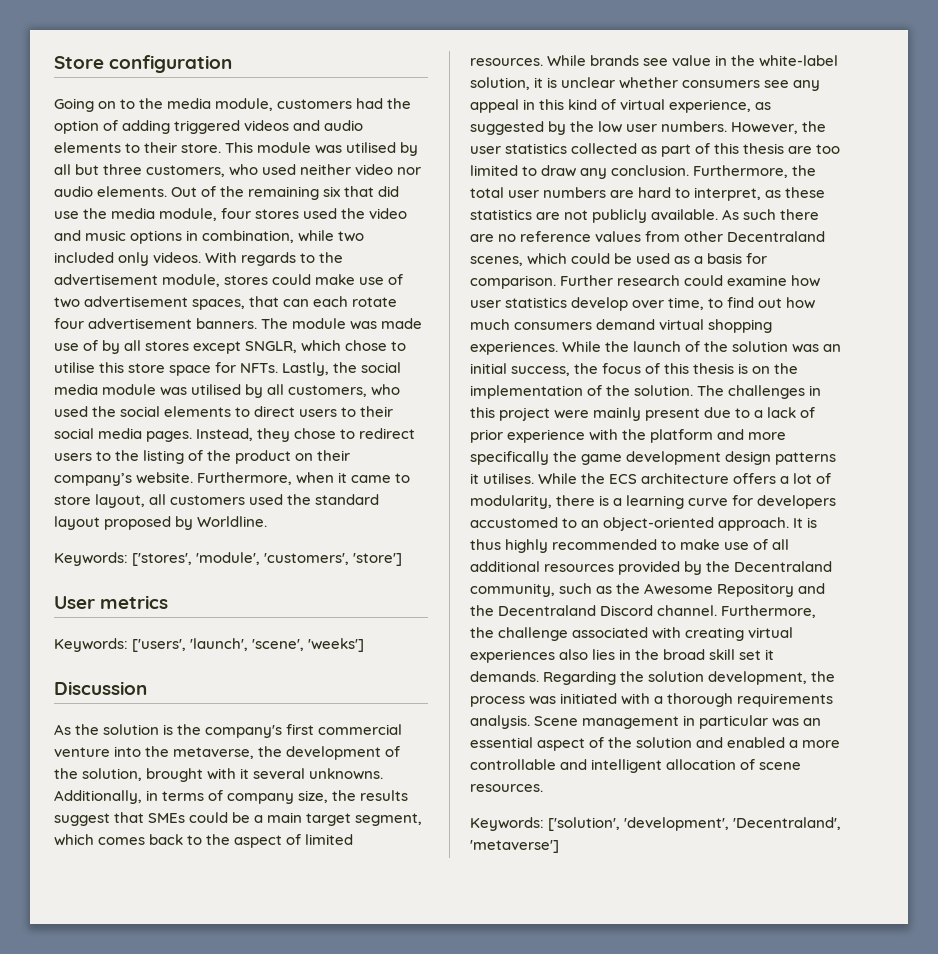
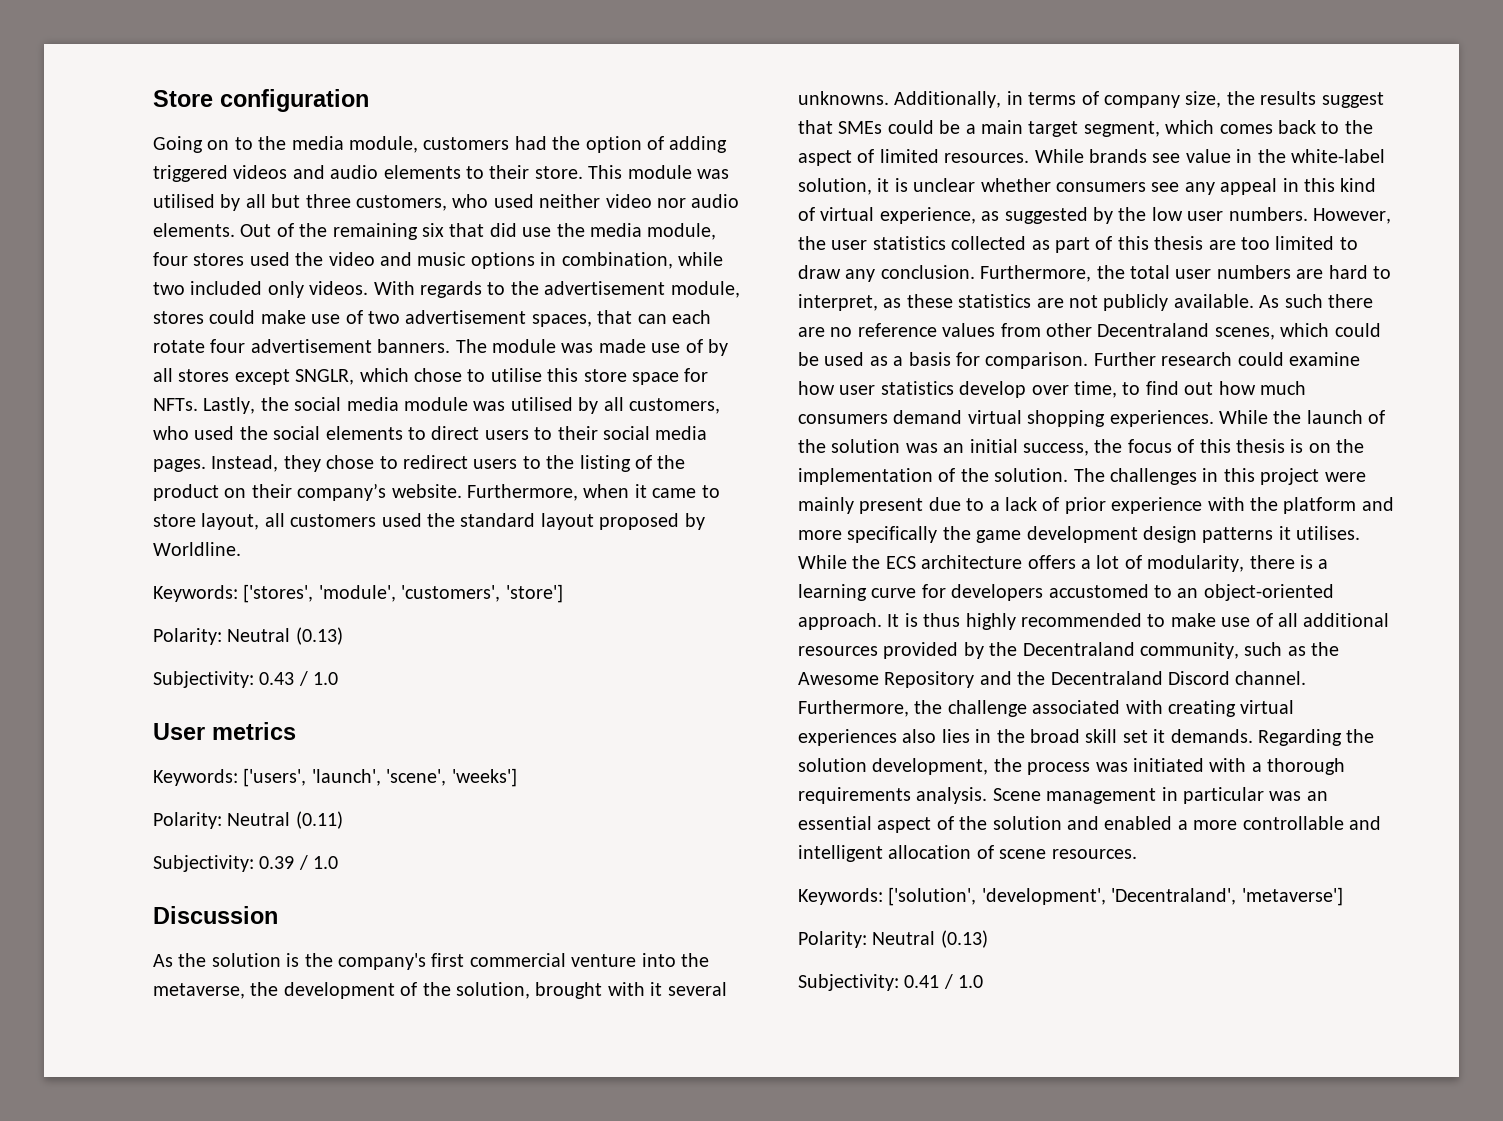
  Keywords: ['stores', 'module', 'customers', 'store']
+ Polarity: Neutral (0.13)
+ Subjectivity: 0.43 / 1.0
+ Polarity: Neutral (0.11)
+ Subjectivity: 0.39 / 1.0
  Keywords: ['solution', 'development', 'Decentraland', 'metaverse']
+ Polarity: Neutral (0.13)
+ Subjectivity: 0.41 / 1.0

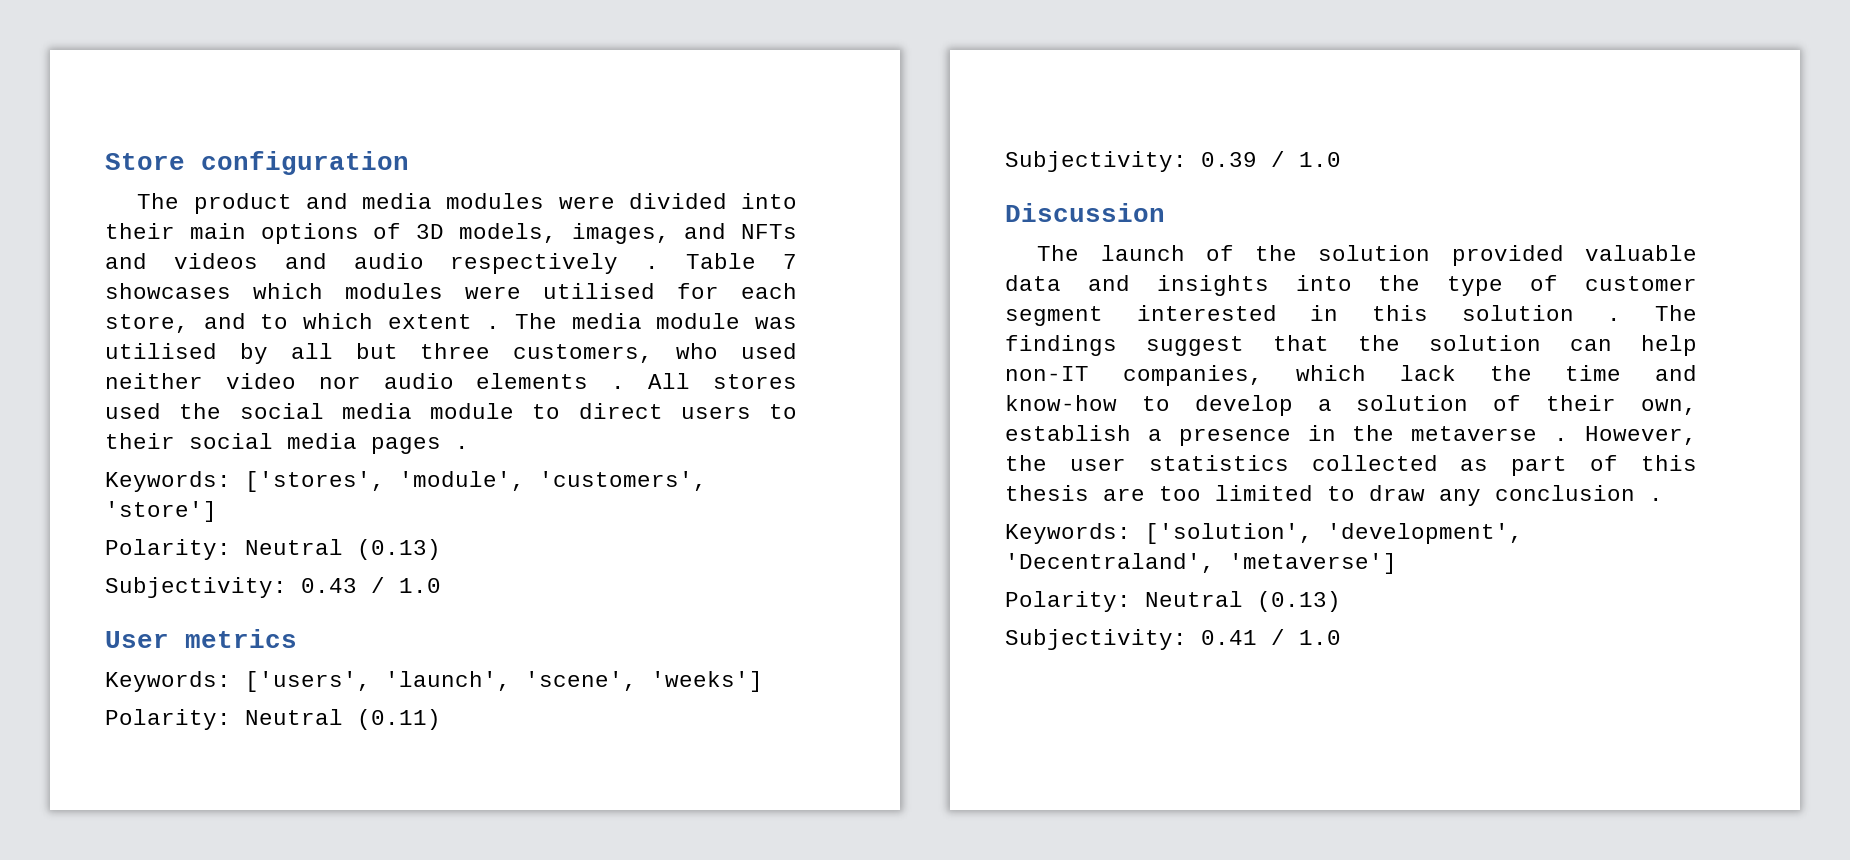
- Going on to the media module, customers had the option of adding triggered videos and audio elements to their store. This module was utilised by all but three customers, who used neither video nor audio elements. Out of the remaining six that did use the media module, four stores used the video and music options in combination, while two included only videos. With regards to the advertisement module, stores could make use of two advertisement spaces, that can each rotate four advertisement banners. The module was made use of by all stores except SNGLR, which chose to utilise this store space for NFTs. Lastly, the social media module was utilised by all customers, who used the social elements to direct users to their social media pages. Instead, they chose to redirect users to the listing of the product on their company’s website. Furthermore, when it came to store layout, all customers used the standard layout proposed by Worldline.
+ The product and media modules were divided into their main options of 3D models, images, and NFTs and videos and audio respectively . Table 7 showcases which modules were utilised for each store, and to which extent . The media module was utilised by all but three customers, who used neither video nor audio elements . All stores used the social media module to direct users to their social media pages .
- As the solution is the company's first commercial venture into the metaverse, the development of the solution, brought with it several unknowns. Additionally, in terms of company size, the results suggest that SMEs could be a main target segment, which comes back to the aspect of limited resources. While brands see value in the white-label solution, it is unclear whether consumers see any appeal in this kind of virtual experience, as suggested by the low user numbers.
+ The launch of the solution provided valuable data and insights into the type of customer segment interested in this solution . The findings suggest that the solution can help non-IT companies, which lack the time and know-how to develop a solution of their own, establish a presence in the metaverse .
- However, the user statistics collected as part of this thesis are too limited to draw any conclusion. Furthermore, the total user numbers are hard to interpret, as these statistics are not publicly available. As such there are no reference values from other Decentraland scenes, which could be used as a basis for comparison. Further research could examine how user statistics develop over time, to find out how much consumers demand virtual shopping experiences. While the launch of the solution was an initial success, the focus of this thesis is on the implementation of the solution. The challenges in this project were mainly present due to a lack of prior experience with the platform and more specifically the game development design patterns it utilises. While the ECS architecture offers a lot of modularity, there is a learning curve for developers accustomed to an object-oriented approach. It is thus highly recommended to make use of all additional resources provided by the Decentraland community, such as the Awesome Repository and the Decentraland Discord channel. Furthermore, the challenge associated with creating virtual experiences also lies in the broad skill set it demands. Regarding the solution development, the process was initiated with a thorough requirements analysis. Scene management in particular was an essential aspect of the solution and enabled a more controllable and intelligent allocation of scene resources.
+ However, the user statistics collected as part of this thesis are too limited to draw any conclusion .

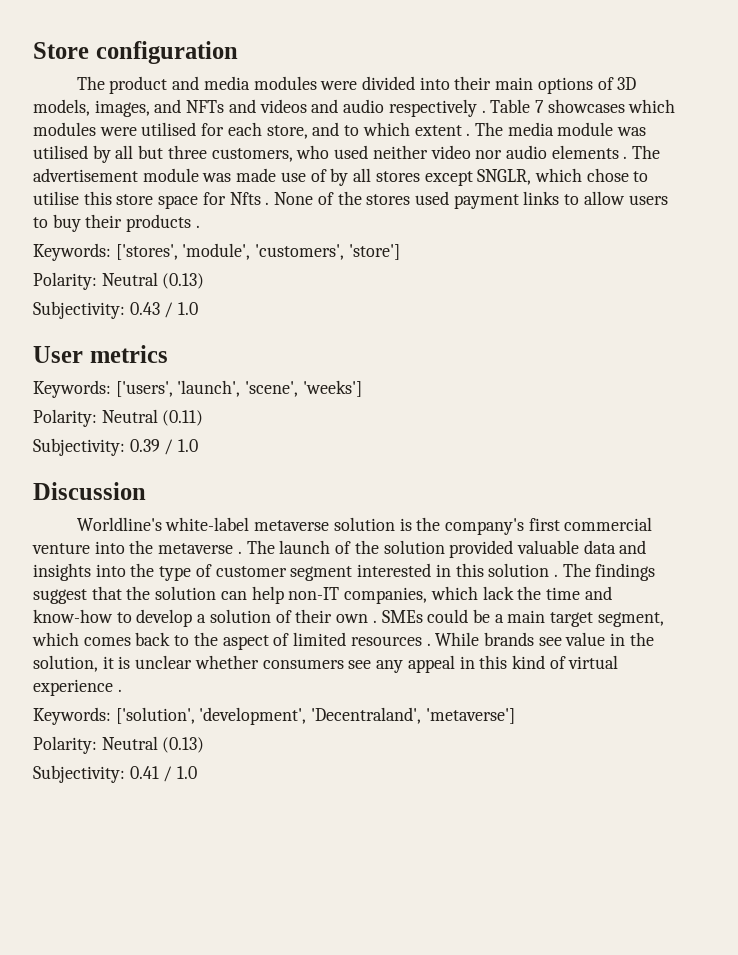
- All stores used the social media module to direct users to their social media pages .
+ The advertisement module was made use of by all stores except SNGLR, which chose to utilise this store space for Nfts . None of the stores used payment links to allow users to buy their products .
+ Worldline's white-label metaverse solution is the company's first commercial venture into the metaverse .
- The findings suggest that the solution can help non-IT companies, which lack the time and know-how to develop a solution of their own, establish a presence in the metaverse . However, the user statistics collected as part of this thesis are too limited to draw any conclusion .
+ The findings suggest that the solution can help non-IT companies, which lack the time and know-how to develop a solution of their own . SMEs could be a main target segment, which comes back to the aspect of limited resources . While brands see value in the solution, it is unclear whether consumers see any appeal in this kind of virtual experience .

